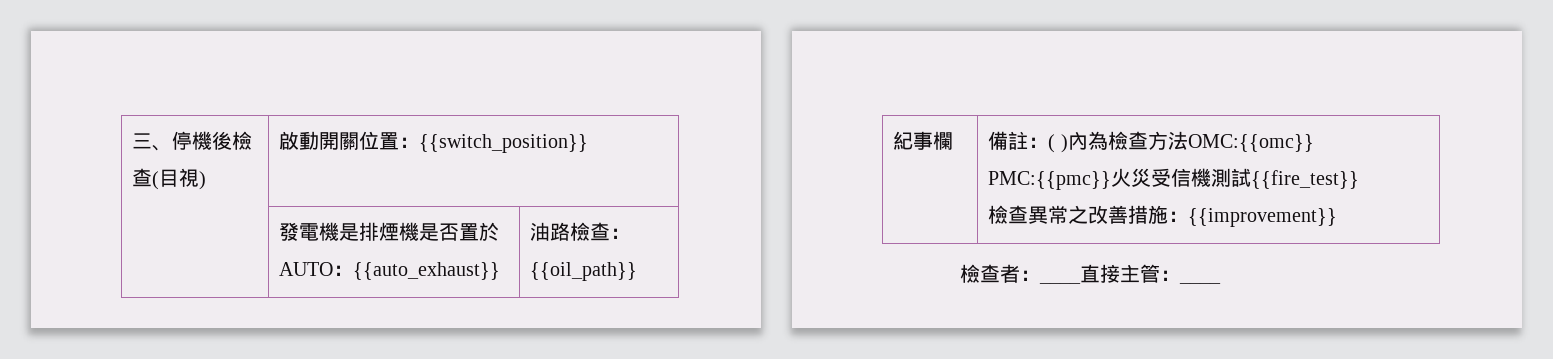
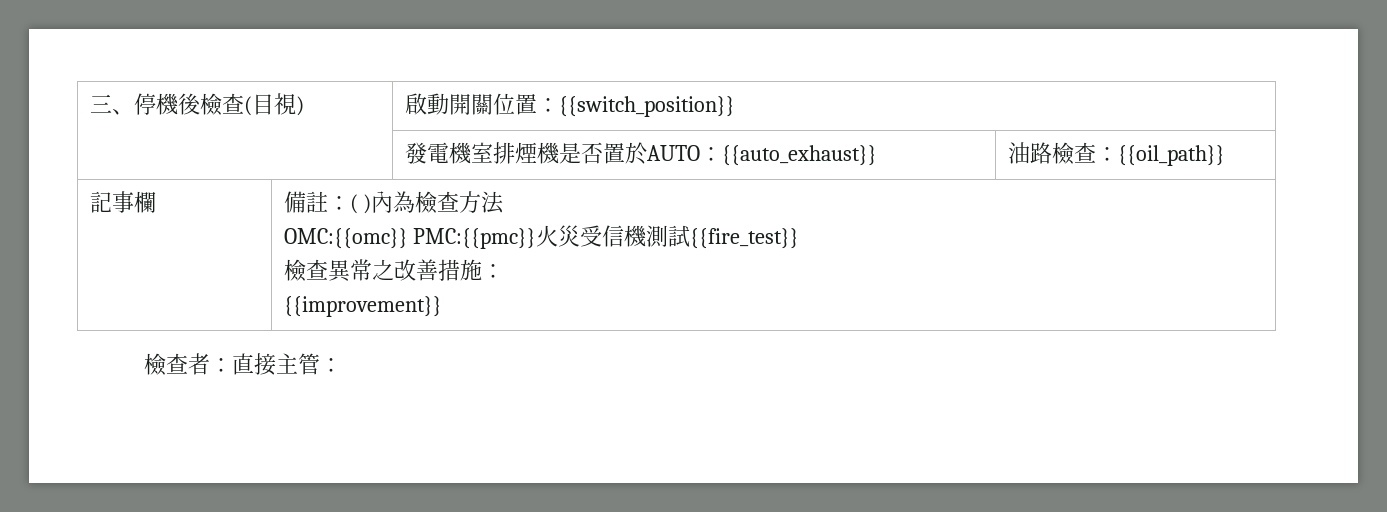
- | 發電機是排煙機是否置於AUTO：{{auto_exhaust}} | 油路檢查：{{oil_path}}
+ | 發電機室排煙機是否置於AUTO：{{auto_exhaust}} | 油路檢查：{{oil_path}}
- 紀事欄 | 備註：( )內為檢查方法OMC:{{omc}} PMC:{{pmc}}火災受信機測試{{fire_test}}
- 檢查異常之改善措施：{{improvement}}
+ 記事欄 | 備註：( )內為檢查方法
+ OMC:{{omc}} PMC:{{pmc}}火災受信機測試{{fire_test}}
+ 檢查異常之改善措施：
+ {{improvement}}
- 檢查者：____直接主管：____
+ 檢查者：直接主管：

